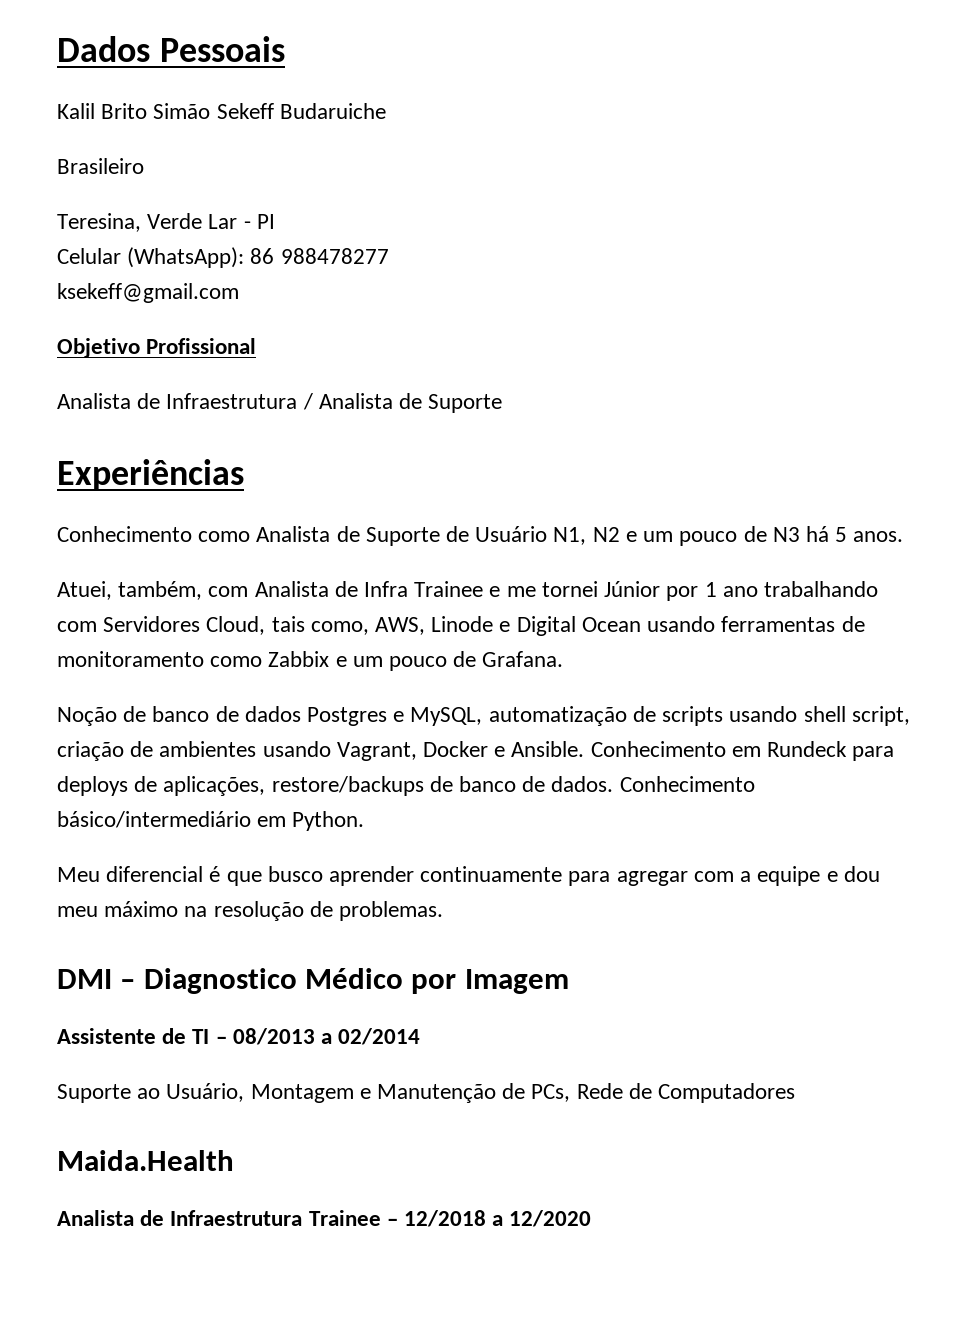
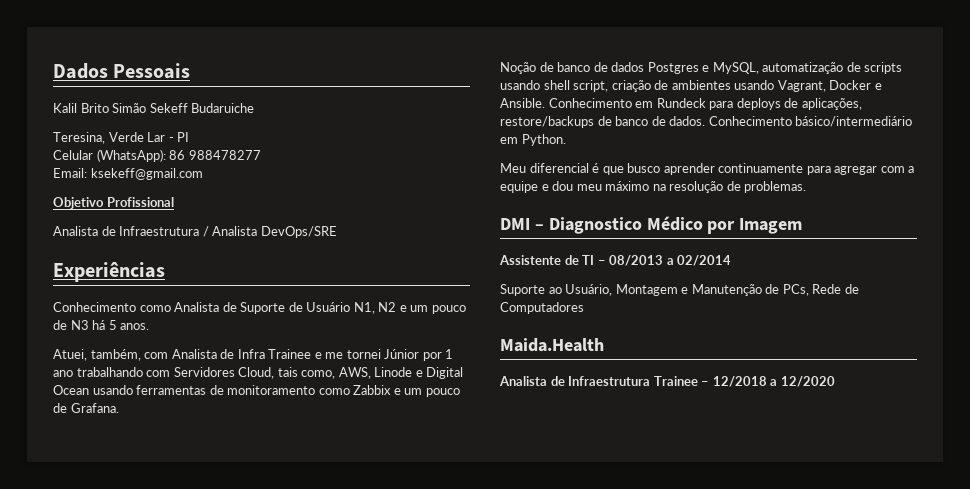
- Brasileiro
- ksekeff@gmail.com
+ Email: ksekeff@gmail.com
- Analista de Infraestrutura / Analista de Suporte
+ Analista de Infraestrutura / Analista DevOps/SRE

